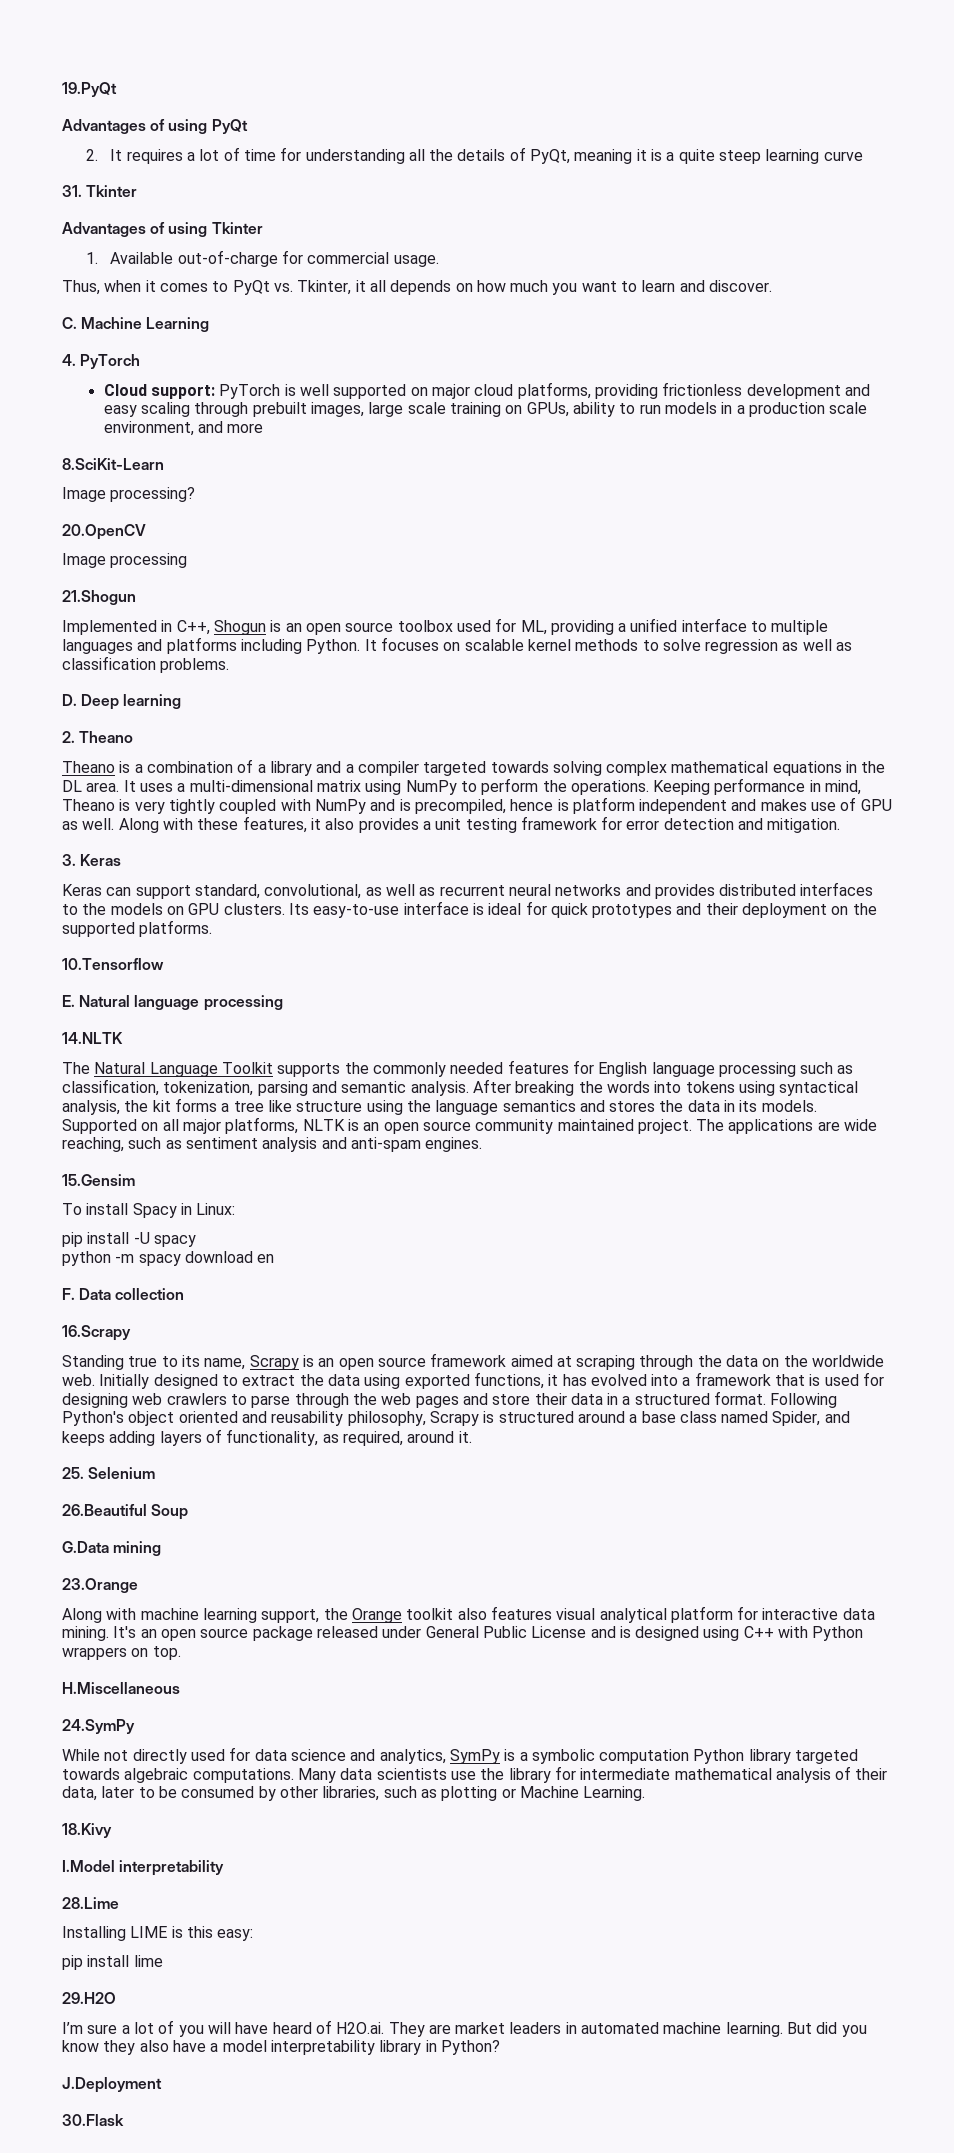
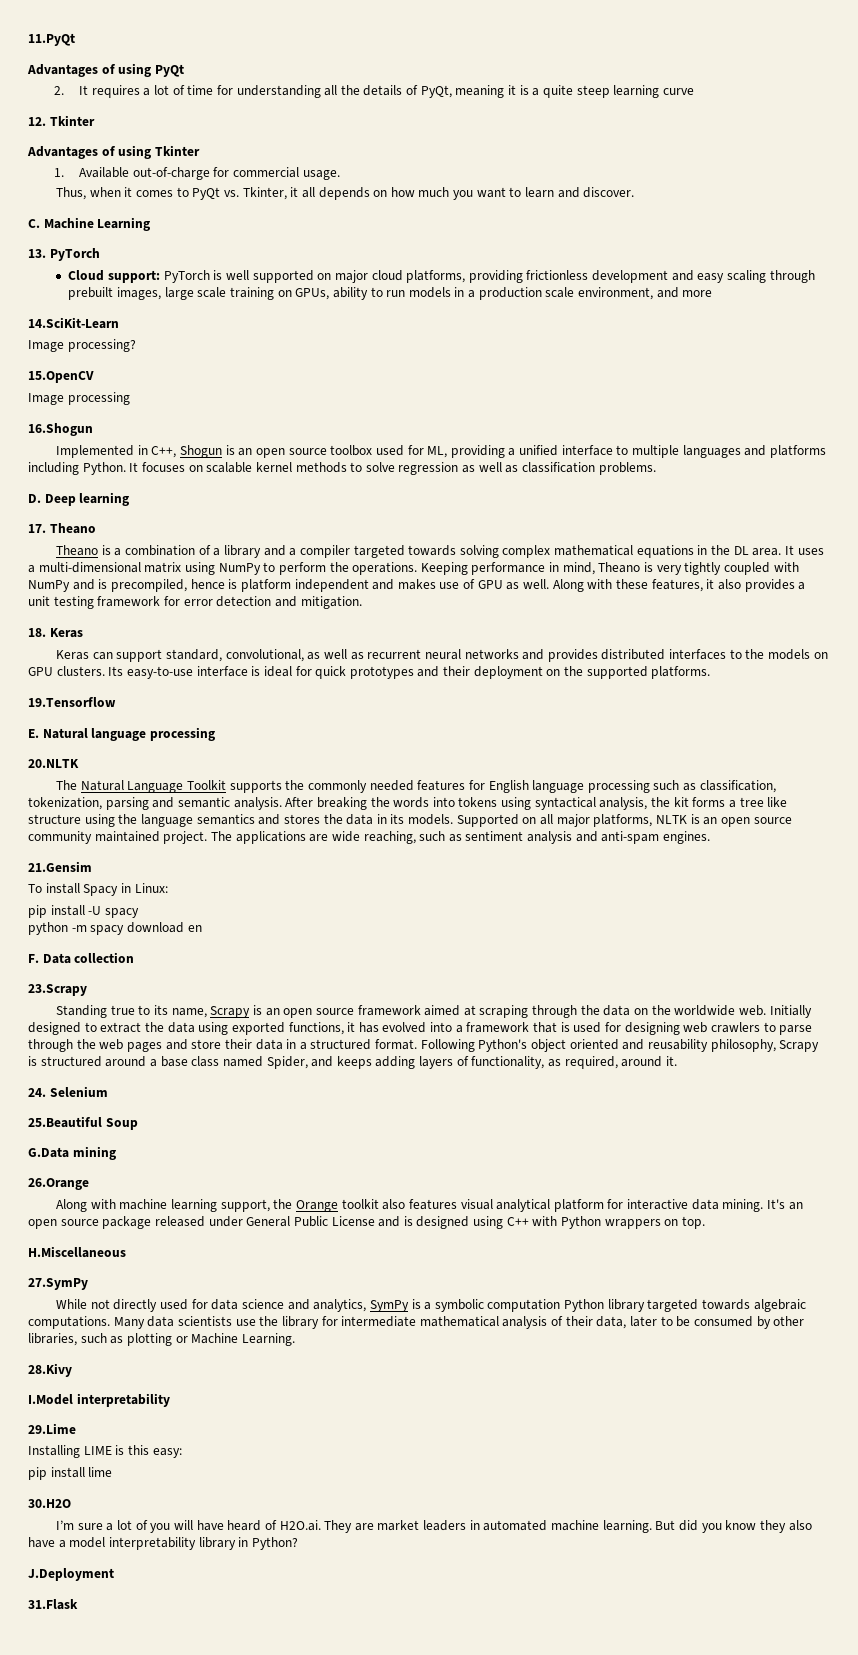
- 19.PyQt
+ 11.PyQt
- 31. Tkinter
+ 12. Tkinter
- 4. PyTorch
+ 13. PyTorch
- 8.SciKit-Learn
+ 14.SciKit-Learn
- 20.OpenCV
+ 15.OpenCV
- 21.Shogun
+ 16.Shogun
- 2. Theano
+ 17. Theano
- 3. Keras
+ 18. Keras
- 10.Tensorflow
+ 19.Tensorflow
- 14.NLTK
+ 20.NLTK
- 15.Gensim
+ 21.Gensim
- 16.Scrapy
+ 23.Scrapy
- 25. Selenium
+ 24. Selenium
- 26.Beautiful Soup
+ 25.Beautiful Soup
- 23.Orange
+ 26.Orange
- 24.SymPy
+ 27.SymPy
- 18.Kivy
+ 28.Kivy
- 28.Lime
+ 29.Lime
- 29.H2O
+ 30.H2O
- 30.Flask
+ 31.Flask

